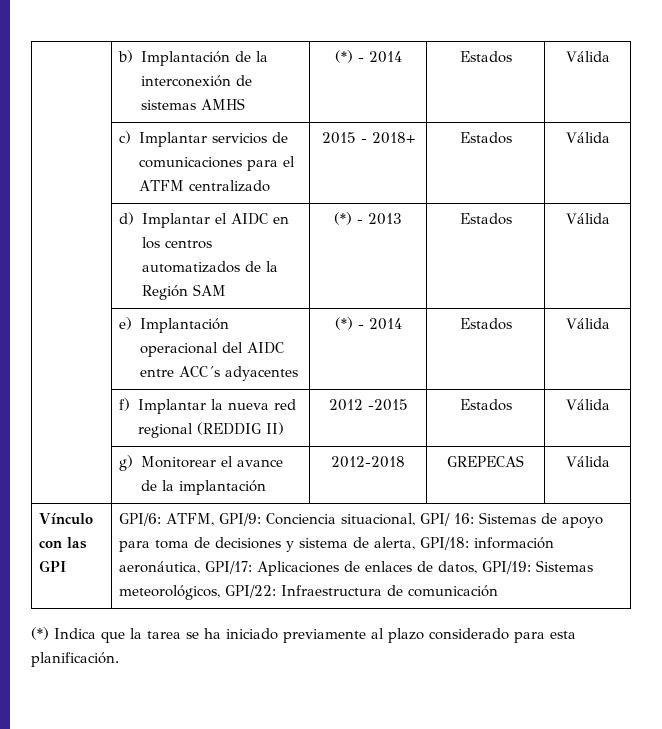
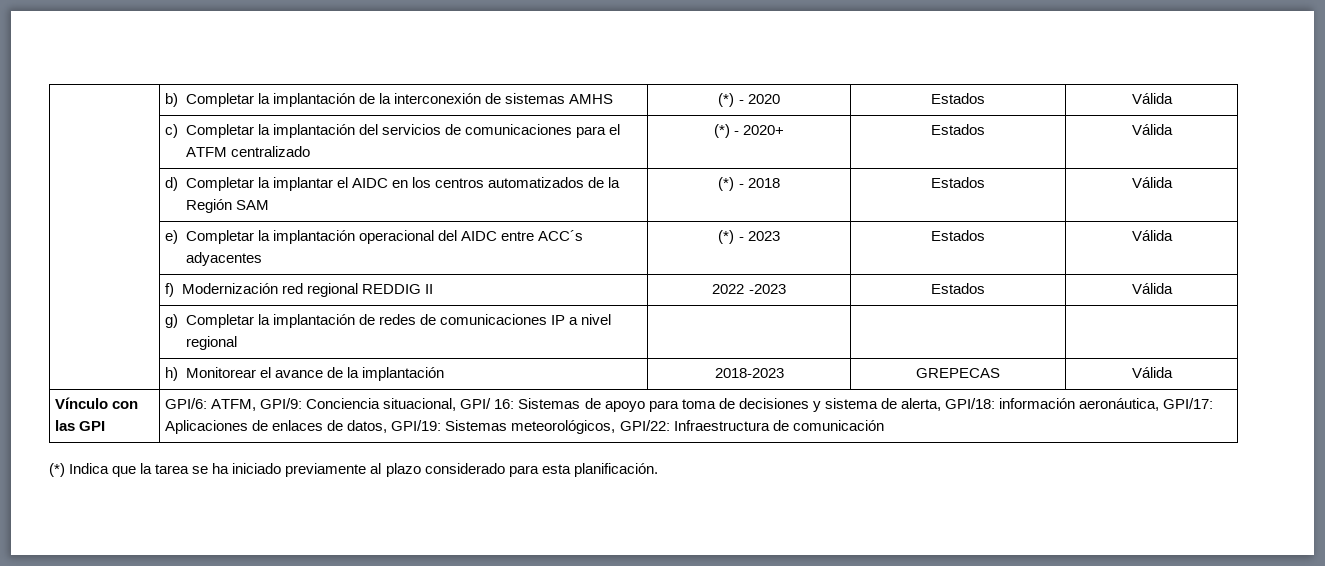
- | b) Implantación de la interconexión de sistemas AMHS | (*) - 2014 | Estados | Válida
+ | b) Completar la implantación de la interconexión de sistemas AMHS | (*) - 2020 | Estados | Válida
- | c) Implantar servicios de comunicaciones para el ATFM centralizado | 2015 - 2018+ | Estados | Válida
+ | c) Completar la implantación del servicios de comunicaciones para el ATFM centralizado | (*) - 2020+ | Estados | Válida
- | d) Implantar el AIDC en los centros automatizados de la Región SAM | (*) - 2013 | Estados | Válida
+ | d) Completar la implantar el AIDC en los centros automatizados de la Región SAM | (*) - 2018 | Estados | Válida
- | e) Implantación operacional del AIDC entre ACC´s adyacentes | (*) - 2014 | Estados | Válida
+ | e) Completar la implantación operacional del AIDC entre ACC´s adyacentes | (*) - 2023 | Estados | Válida
- | f) Implantar la nueva red regional (REDDIG II) | 2012 -2015 | Estados | Válida
- | g) Monitorear el avance de la implantación | 2012-2018 | GREPECAS | Válida
+ | f) Modernización red regional REDDIG II | 2022 -2023 | Estados | Válida
+ | g) Completar la implantación de redes de comunicaciones IP a nivel regional | | |
+ | h) Monitorear el avance de la implantación | 2018-2023 | GREPECAS | Válida

